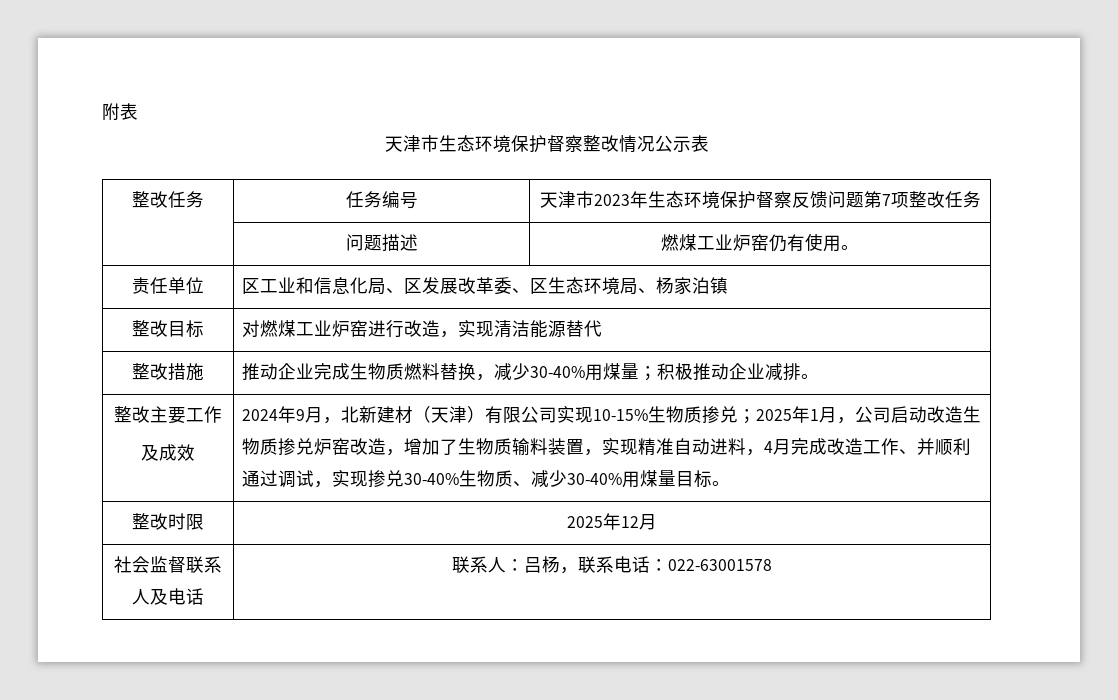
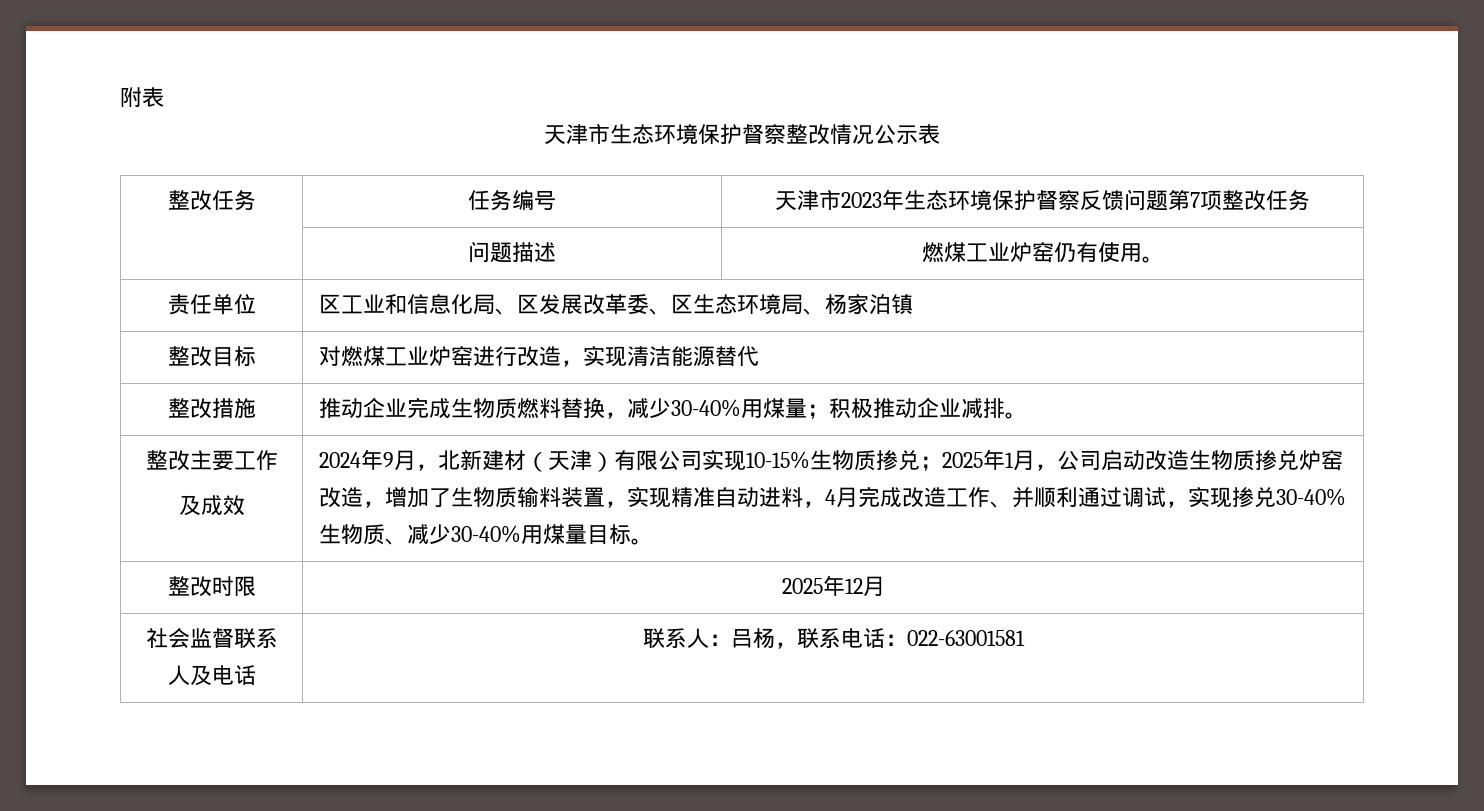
- 社会监督联系人及电话 | 联系人：吕杨，联系电话：022-63001578
+ 社会监督联系人及电话 | 联系人：吕杨，联系电话：022-63001581

